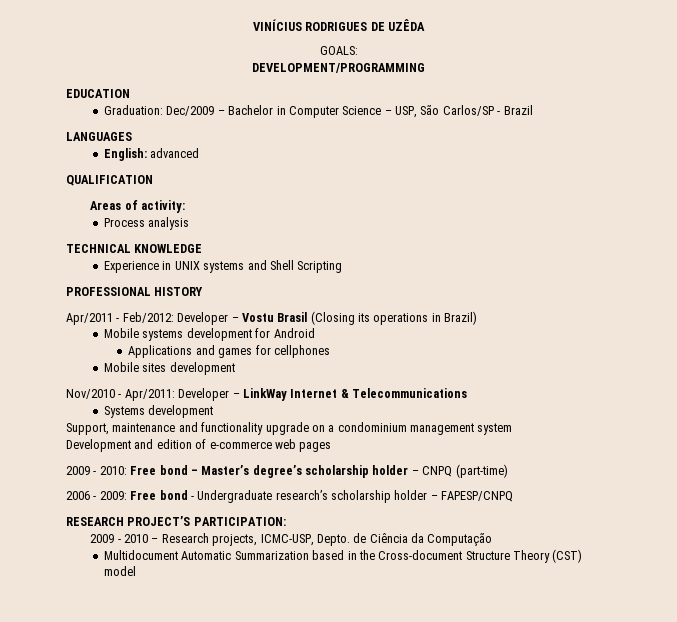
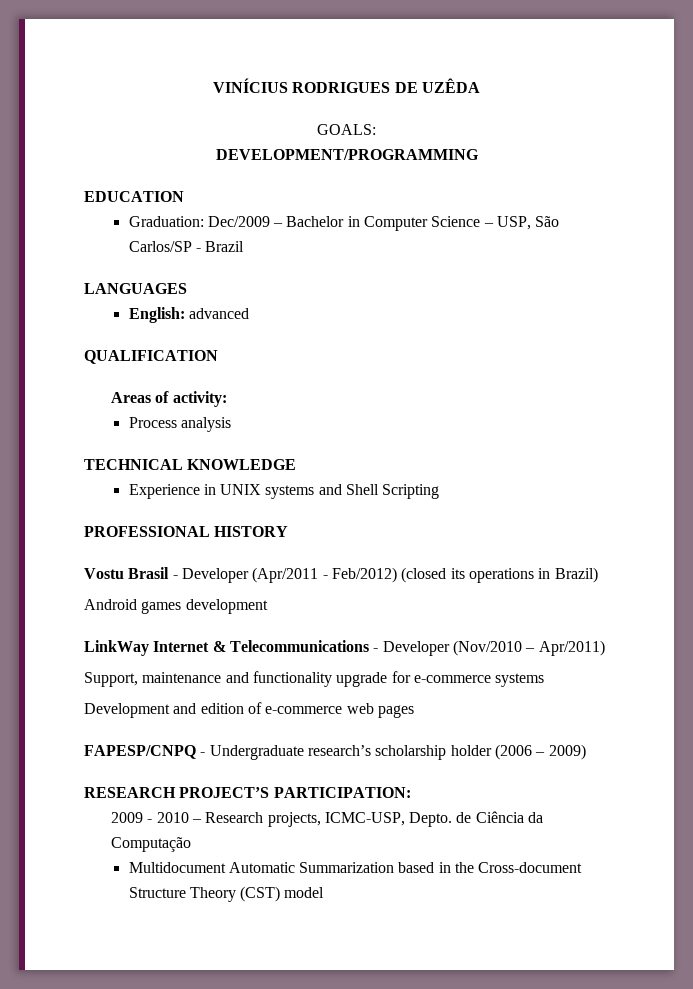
- Apr/2011 - Feb/2012: Developer – Vostu Brasil (Closing its operations in Brazil)
- Mobile systems development for Android
- Applications and games for cellphones
- Mobile sites development
- Nov/2010 - Apr/2011: Developer – LinkWay Internet & Telecommunications
- Systems development
+ Vostu Brasil - Developer (Apr/2011 - Feb/2012) (closed its operations in Brazil)
+ Android games development
+ LinkWay Internet & Telecommunications - Developer (Nov/2010 – Apr/2011)
- Support, maintenance and functionality upgrade on a condominium management system
+ Support, maintenance and functionality upgrade for e-commerce systems
- 2009 - 2010: Free bond – Master’s degree’s scholarship holder – CNPQ (part-time)
- 2006 - 2009: Free bond - Undergraduate research’s scholarship holder – FAPESP/CNPQ
+ FAPESP/CNPQ - Undergraduate research’s scholarship holder (2006 – 2009)

